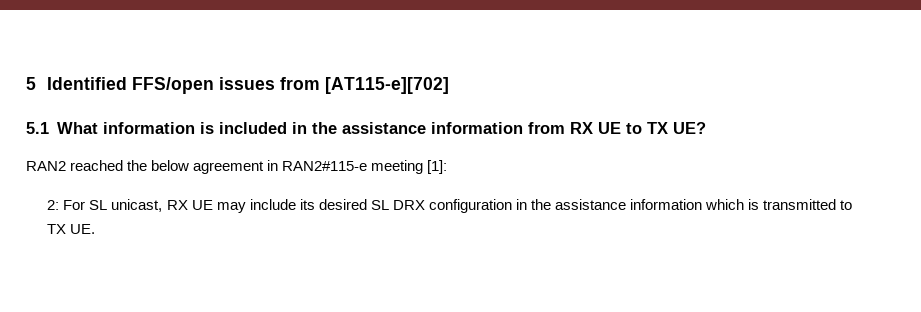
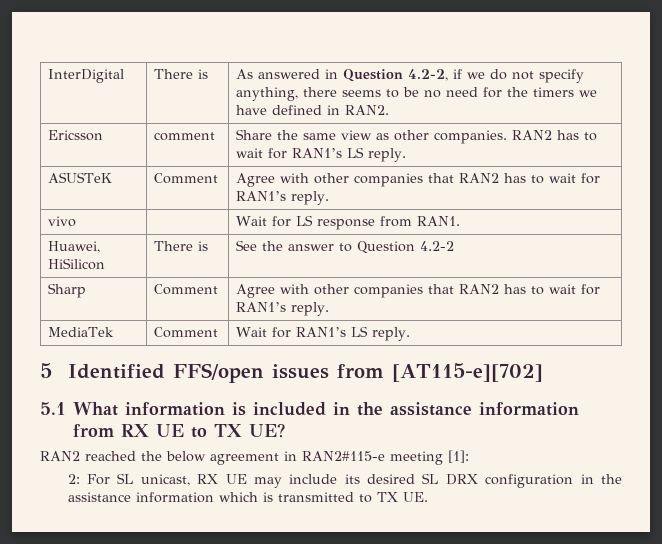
+ InterDigital | There is | As answered in Question 4.2-2, if we do not specify anything, there seems to be no need for the timers we have defined in RAN2.
+ Ericsson | comment | Share the same view as other companies. RAN2 has to wait for RAN1’s LS reply.
+ ASUSTeK | Comment | Agree with other companies that RAN2 has to wait for RAN1’s reply.
+ vivo | | Wait for LS response from RAN1.
+ Huawei, HiSilicon | There is | See the answer to Question 4.2-2
+ Sharp | Comment | Agree with other companies that RAN2 has to wait for RAN1’s reply.
+ MediaTek | Comment | Wait for RAN1’s LS reply.

